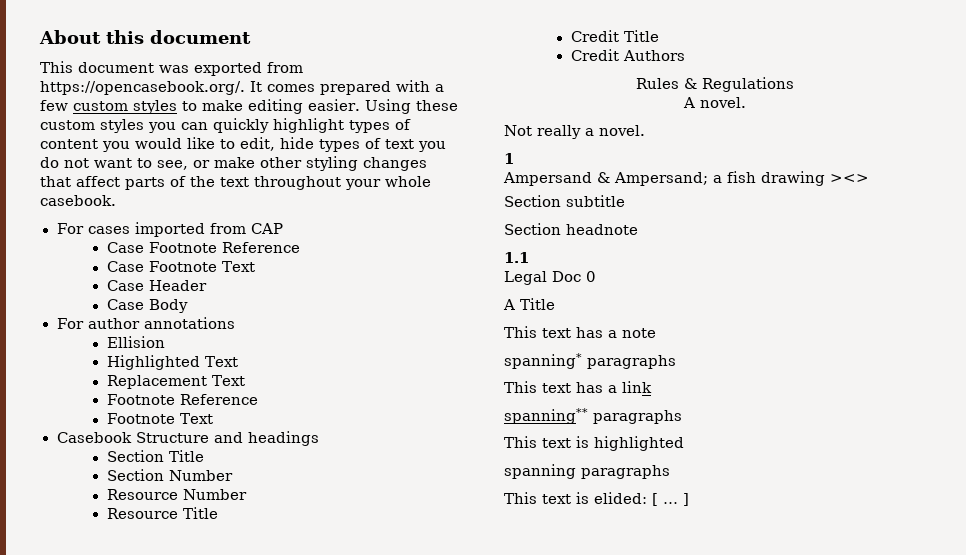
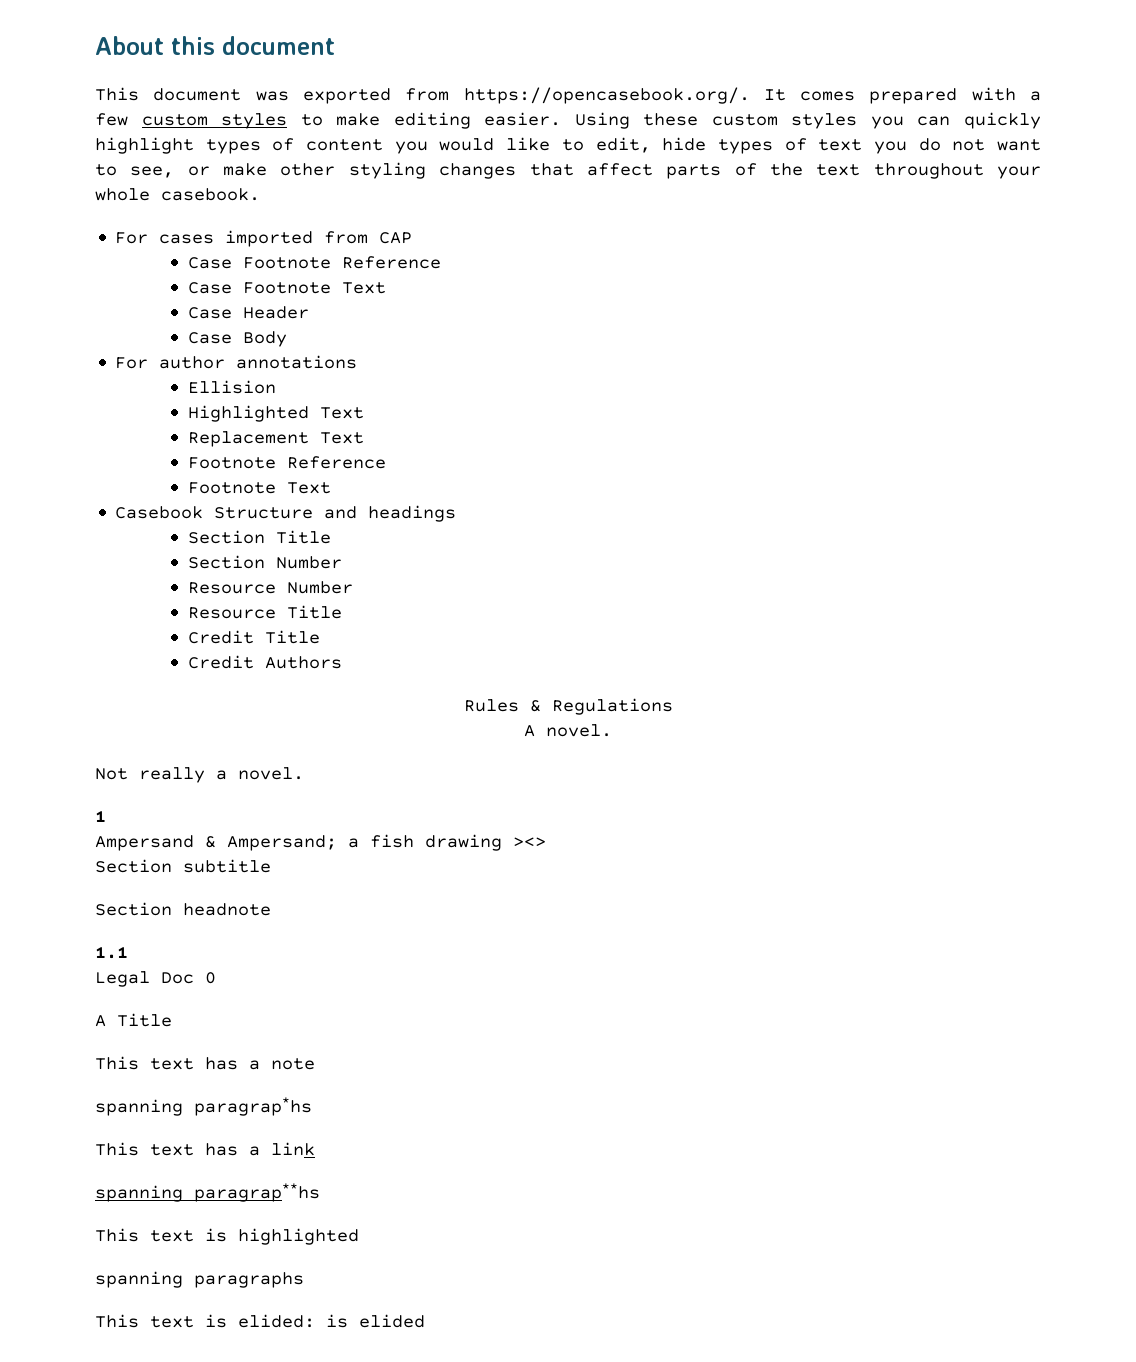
- spanning* paragraphs
+ spanning paragrap*hs
- spanning** paragraphs
+ spanning paragrap**hs
- This text is elided: [ … ]
+ This text is elided: is elided

